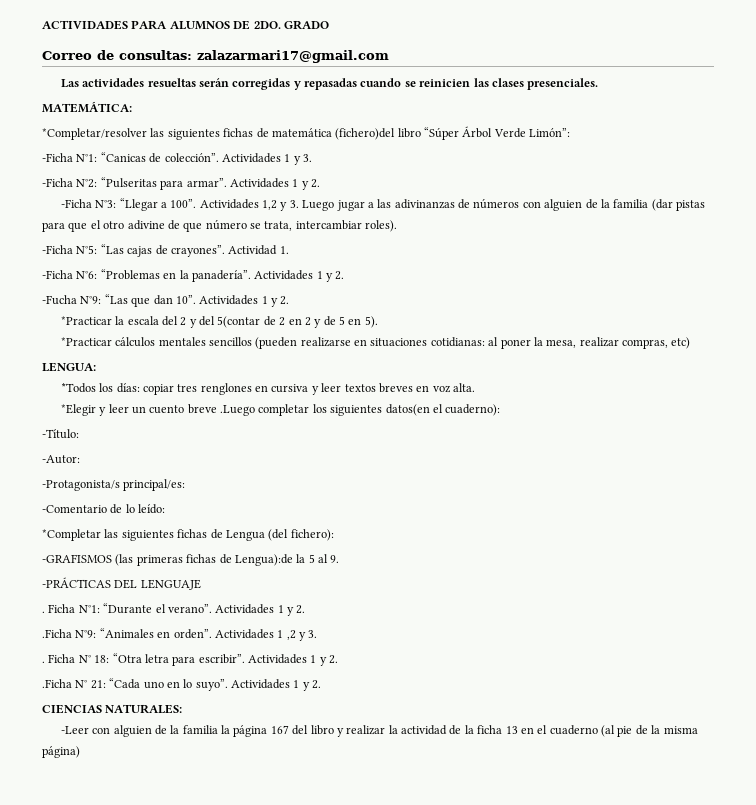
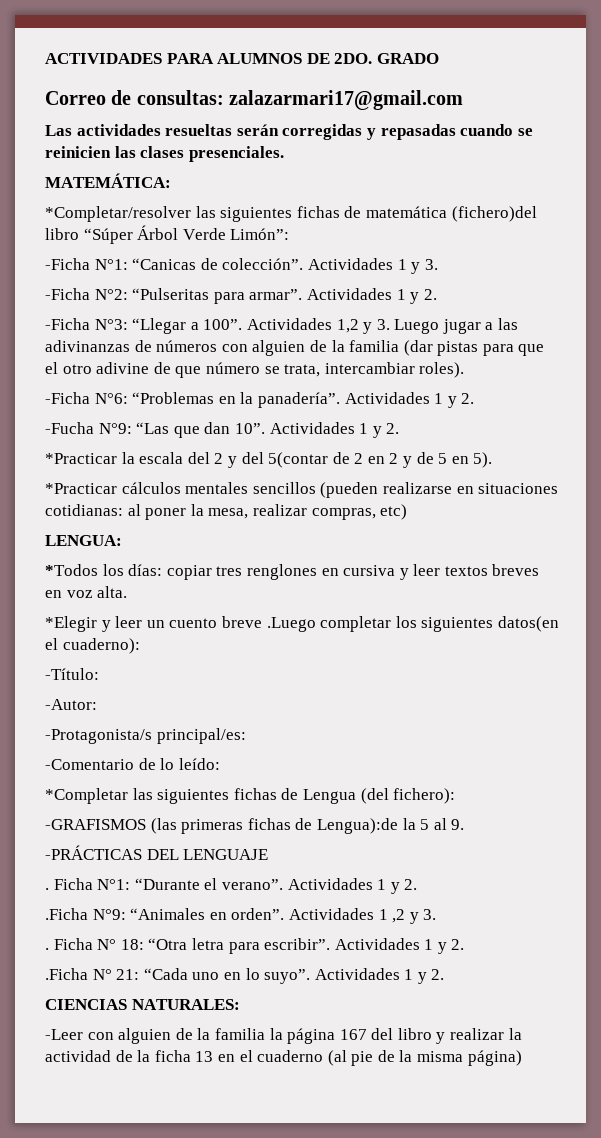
- -Ficha N°5: “Las cajas de crayones”. Actividad 1.

